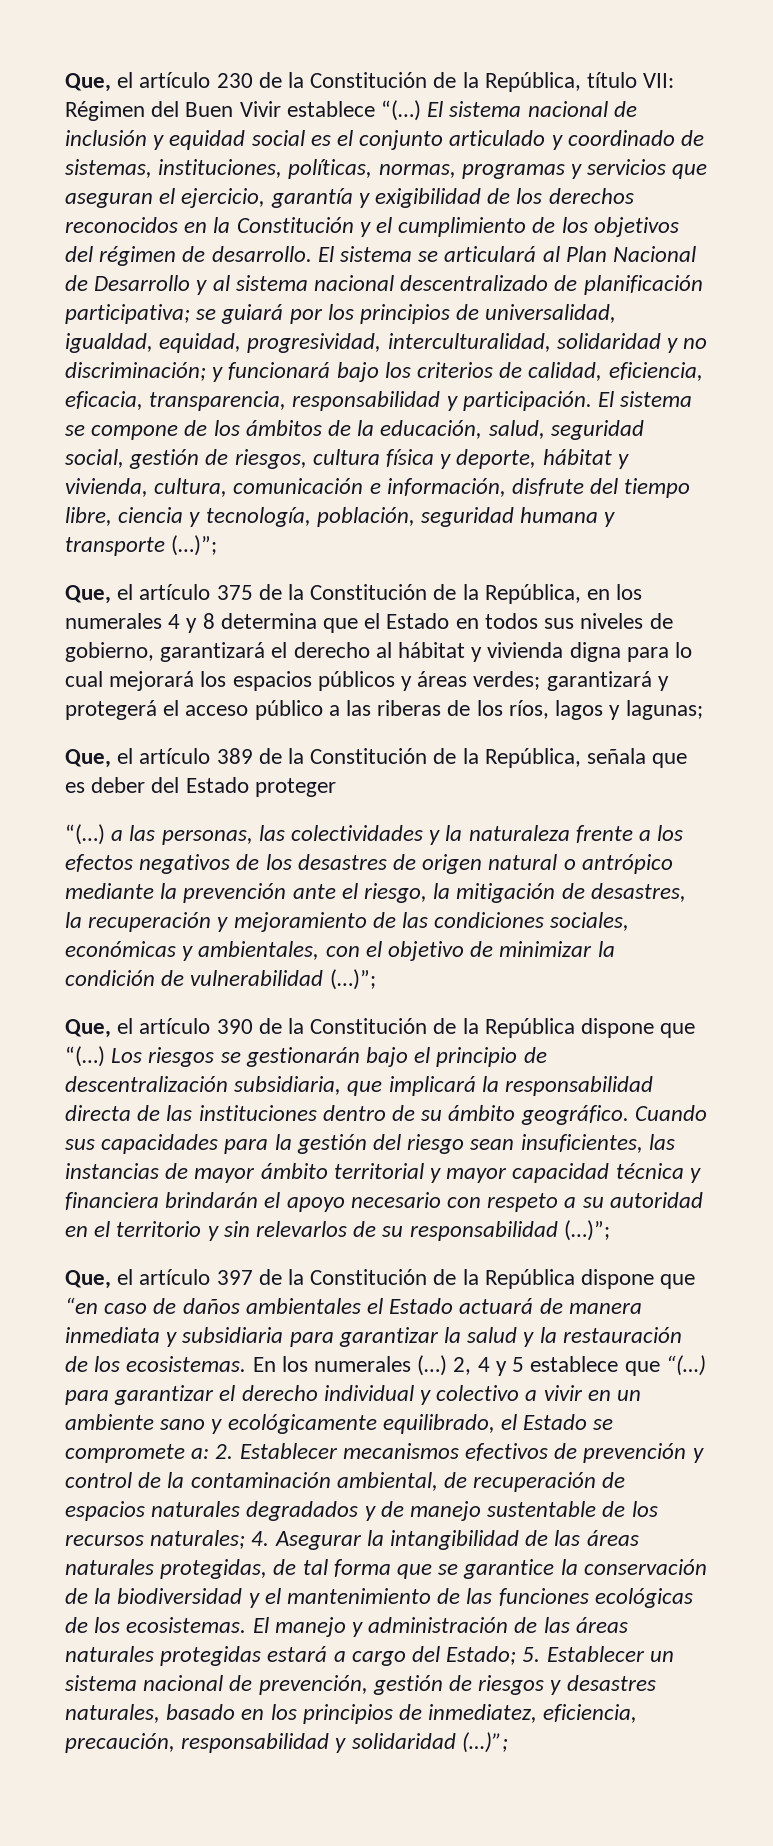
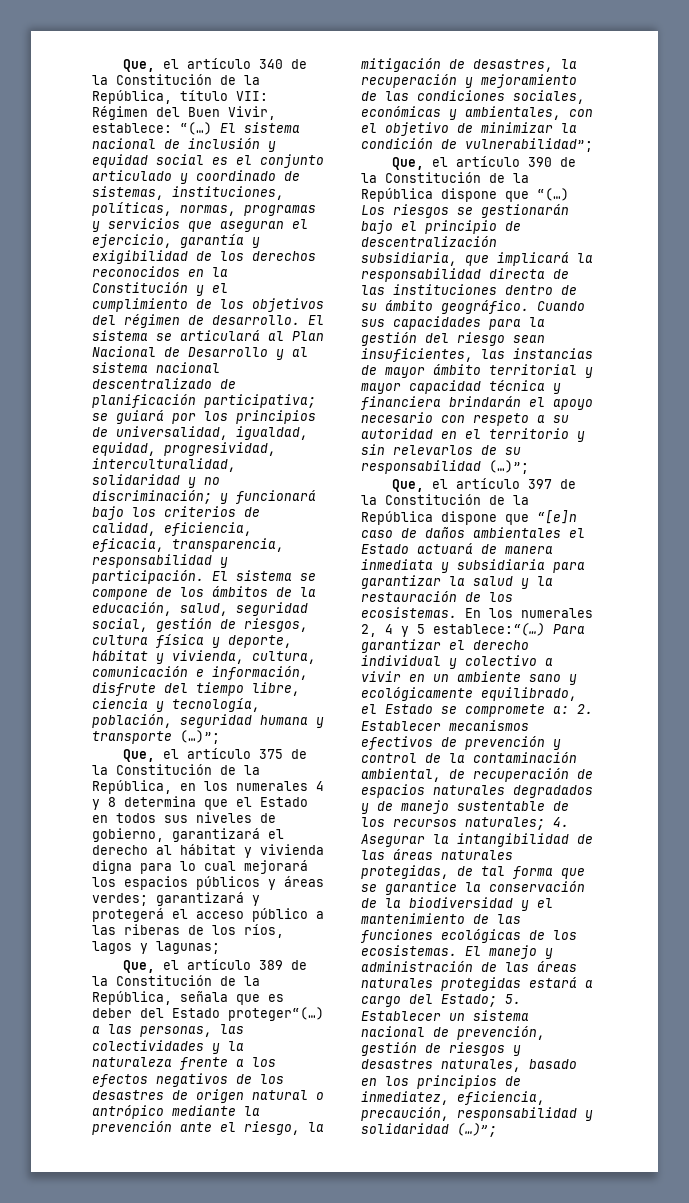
- Que, el artículo 230 de la Constitución de la República, título VII: Régimen del Buen Vivir establece “(…)
+ Que, el artículo 340 de la Constitución de la República, título VII: Régimen del Buen Vivir, establece: “(…)
- Que, el artículo 389 de la Constitución de la República, señala que es deber del Estado proteger
- “(…) a las personas, las colectividades y la naturaleza frente a los efectos negativos de los desastres de origen natural o antrópico mediante la prevención ante el riesgo, la mitigación de desastres, la recuperación y mejoramiento de las condiciones sociales, económicas y ambientales, con el objetivo de minimizar la condición de vulnerabilidad (…)”;
+ Que, el artículo 389 de la Constitución de la República, señala que es deber del Estado proteger“(…) a las personas, las colectividades y la naturaleza frente a los efectos negativos de los desastres de origen natural o antrópico mediante la prevención ante el riesgo, la mitigación de desastres, la recuperación y mejoramiento de las condiciones sociales, económicas y ambientales, con el objetivo de minimizar la condición de vulnerabilidad”;
- Que, el artículo 397 de la Constitución de la República dispone que “en caso de daños ambientales el Estado actuará de manera inmediata y subsidiaria para garantizar la salud y la restauración de los ecosistemas.
+ Que, el artículo 397 de la Constitución de la República dispone que “[e]n caso de daños ambientales el Estado actuará de manera inmediata y subsidiaria para garantizar la salud y la restauración de los ecosistemas.
- En los numerales (…) 2, 4 y 5 establece que “(…) para garantizar el derecho individual y colectivo a vivir en un ambiente sano y ecológicamente equilibrado, el Estado se compromete a:
+ En los numerales 2, 4 y 5 establece:“(…) Para garantizar el derecho individual y colectivo a vivir en un ambiente sano y ecológicamente equilibrado, el Estado se compromete a:

